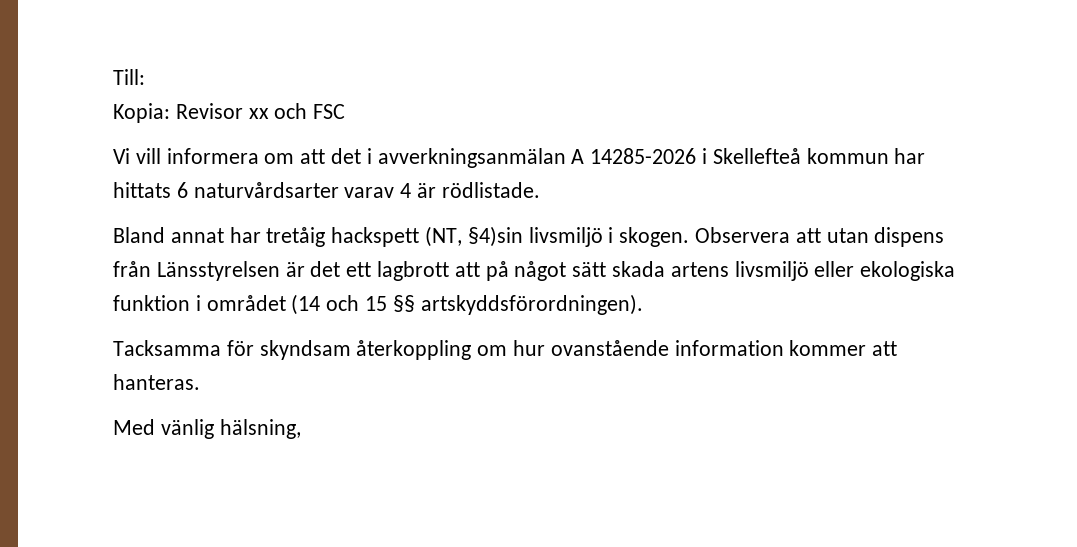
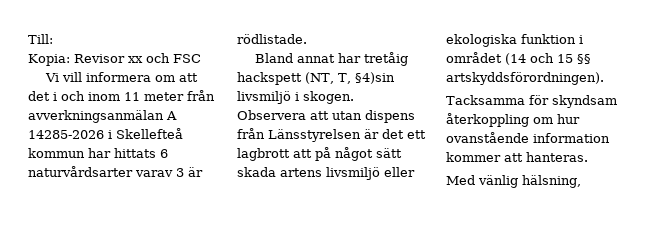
- Vi vill informera om att det i avverkningsanmälan A 14285-2026 i Skellefteå kommun har hittats 6 naturvårdsarter varav 4 är rödlistade.
+ Vi vill informera om att det i och inom 11 meter från avverkningsanmälan A 14285-2026 i Skellefteå kommun har hittats 6 naturvårdsarter varav 3 är rödlistade.
- Bland annat har tretåig hackspett (NT, §4)sin livsmiljö i skogen.
+ Bland annat har tretåig hackspett (NT, T, §4)sin livsmiljö i skogen.

